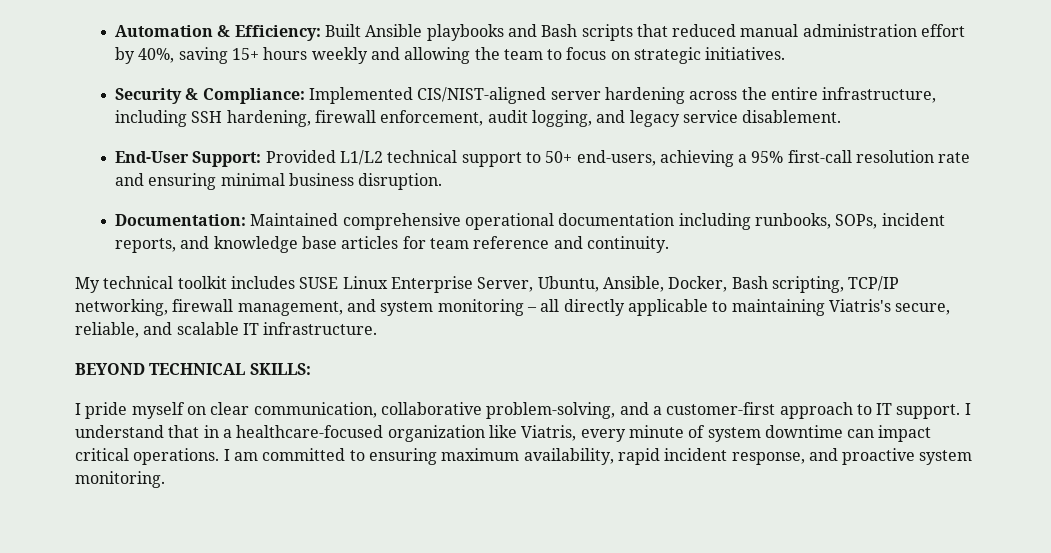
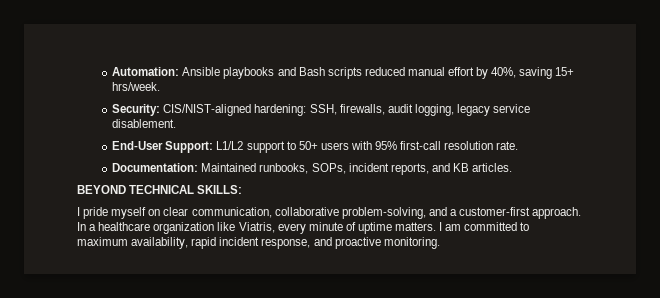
- Automation & Efficiency: Built Ansible playbooks and Bash scripts that reduced manual administration effort by 40%, saving 15+ hours weekly and allowing the team to focus on strategic initiatives.
- Security & Compliance: Implemented CIS/NIST-aligned server hardening across the entire infrastructure, including SSH hardening, firewall enforcement, audit logging, and legacy service disablement.
+ Automation: Ansible playbooks and Bash scripts reduced manual effort by 40%, saving 15+ hrs/week.
+ Security: CIS/NIST-aligned hardening: SSH, firewalls, audit logging, legacy service disablement.
- End-User Support: Provided L1/L2 technical support to 50+ end-users, achieving a 95% first-call resolution rate and ensuring minimal business disruption.
- Documentation: Maintained comprehensive operational documentation including runbooks, SOPs, incident reports, and knowledge base articles for team reference and continuity.
- My technical toolkit includes SUSE Linux Enterprise Server, Ubuntu, Ansible, Docker, Bash scripting, TCP/IP networking, firewall management, and system monitoring – all directly applicable to maintaining Viatris's secure, reliable, and scalable IT infrastructure.
+ End-User Support: L1/L2 support to 50+ users with 95% first-call resolution rate.
+ Documentation: Maintained runbooks, SOPs, incident reports, and KB articles.
- I pride myself on clear communication, collaborative problem-solving, and a customer-first approach to IT support. I understand that in a healthcare-focused organization like Viatris, every minute of system downtime can impact critical operations.
+ I pride myself on clear communication, collaborative problem-solving, and a customer-first approach. In a healthcare organization like Viatris, every minute of uptime matters.
- I am committed to ensuring maximum availability, rapid incident response, and proactive system monitoring.
+ I am committed to maximum availability, rapid incident response, and proactive monitoring.

